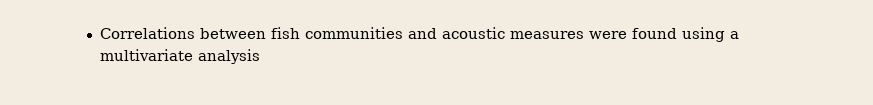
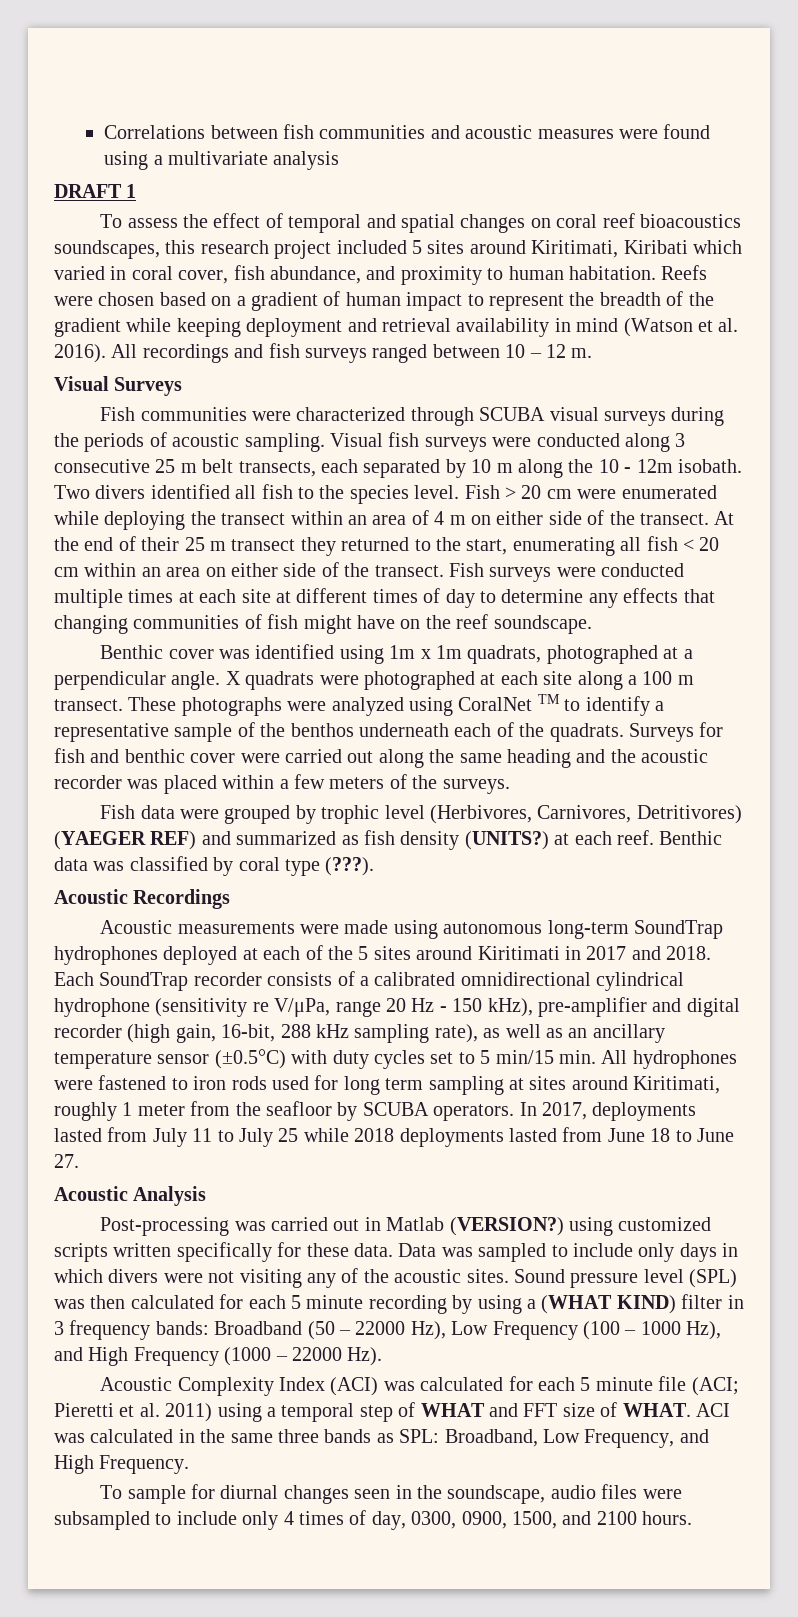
+ DRAFT 1
+ To assess the effect of temporal and spatial changes on coral reef bioacoustics soundscapes, this research project included 5 sites around Kiritimati, Kiribati which varied in coral cover, fish abundance, and proximity to human habitation. Reefs were chosen based on a gradient of human impact to represent the breadth of the gradient while keeping deployment and retrieval availability in mind (Watson et al. 2016). All recordings and fish surveys ranged between 10 – 12 m.
+ Visual Surveys
+ Fish communities were characterized through SCUBA visual surveys during the periods of acoustic sampling. Visual fish surveys were conducted along 3 consecutive 25 m belt transects, each separated by 10 m along the 10 - 12m isobath. Two divers identified all fish to the species level. Fish > 20 cm were enumerated while deploying the transect within an area of 4 m on either side of the transect. At the end of their 25 m transect they returned to the start, enumerating all fish < 20 cm within an area on either side of the transect. Fish surveys were conducted multiple times at each site at different times of day to determine any effects that changing communities of fish might have on the reef soundscape.
+ Benthic cover was identified using 1m x 1m quadrats, photographed at a perpendicular angle. X quadrats were photographed at each site along a 100 m transect. These photographs were analyzed using CoralNet TM to identify a representative sample of the benthos underneath each of the quadrats. Surveys for fish and benthic cover were carried out along the same heading and the acoustic recorder was placed within a few meters of the surveys.
+ Fish data were grouped by trophic level (Herbivores, Carnivores, Detritivores) (YAEGER REF) and summarized as fish density (UNITS?) at each reef. Benthic data was classified by coral type (???).
+ Acoustic Recordings
+ Acoustic measurements were made using autonomous long-term SoundTrap hydrophones deployed at each of the 5 sites around Kiritimati in 2017 and 2018. Each SoundTrap recorder consists of a calibrated omnidirectional cylindrical hydrophone (sensitivity re V/μPa, range 20 Hz - 150 kHz), pre-amplifier and digital recorder (high gain, 16-bit, 288 kHz sampling rate), as well as an ancillary temperature sensor (±0.5°C) with duty cycles set to 5 min/15 min. All hydrophones were fastened to iron rods used for long term sampling at sites around Kiritimati, roughly 1 meter from the seafloor by SCUBA operators. In 2017, deployments lasted from July 11 to July 25 while 2018 deployments lasted from June 18 to June 27.
+ Acoustic Analysis
+ Post-processing was carried out in Matlab (VERSION?) using customized scripts written specifically for these data. Data was sampled to include only days in which divers were not visiting any of the acoustic sites. Sound pressure level (SPL) was then calculated for each 5 minute recording by using a (WHAT KIND) filter in 3 frequency bands: Broadband (50 – 22000 Hz), Low Frequency (100 – 1000 Hz), and High Frequency (1000 – 22000 Hz).
+ Acoustic Complexity Index (ACI) was calculated for each 5 minute file (ACI; Pieretti et al. 2011) using a temporal step of WHAT and FFT size of WHAT. ACI was calculated in the same three bands as SPL: Broadband, Low Frequency, and High Frequency.
+ To sample for diurnal changes seen in the soundscape, audio files were subsampled to include only 4 times of day, 0300, 0900, 1500, and 2100 hours.

